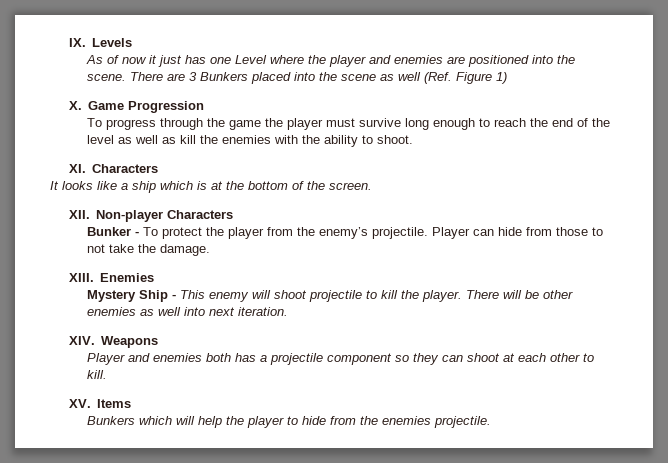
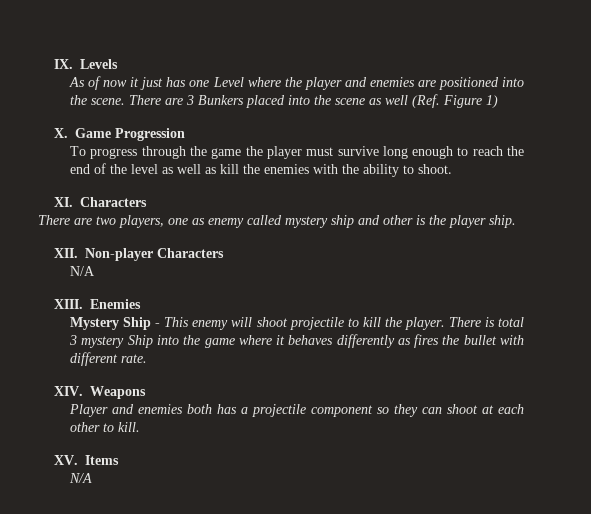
- It looks like a ship which is at the bottom of the screen.
+ There are two players, one as enemy called mystery ship and other is the player ship.
  XII. Non-player Characters
- Bunker - To protect the player from the enemy’s projectile. Player can hide from those to not take the damage.
+ N/A
- There will be other enemies as well into next iteration.
+ There is total 3 mystery Ship into the game where it behaves differently as fires the bullet with different rate.
  XV. Items
- Bunkers which will help the player to hide from the enemies projectile.
+ N/A

